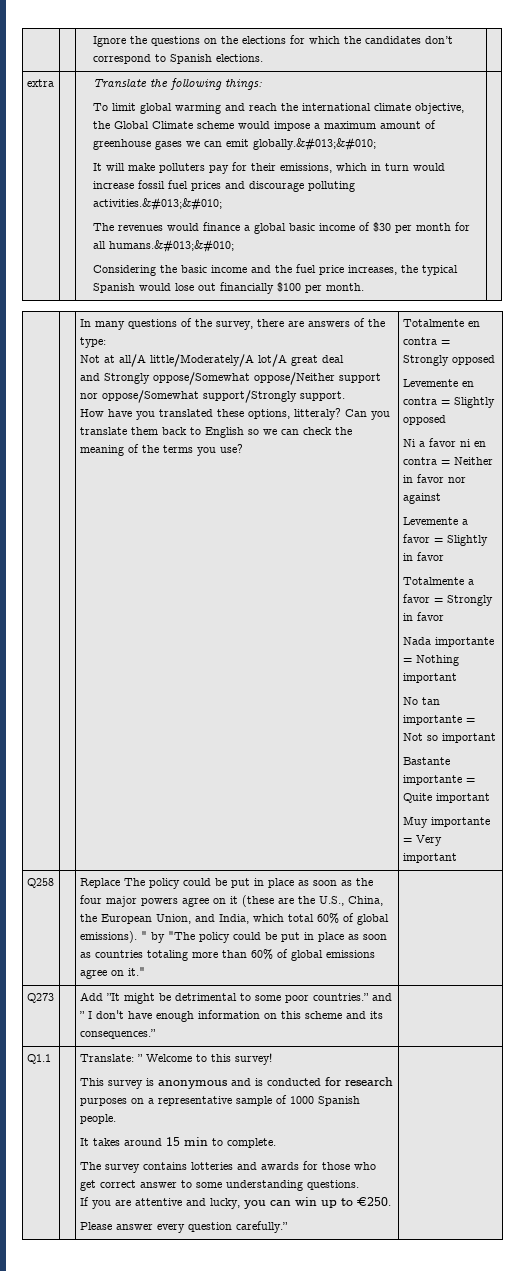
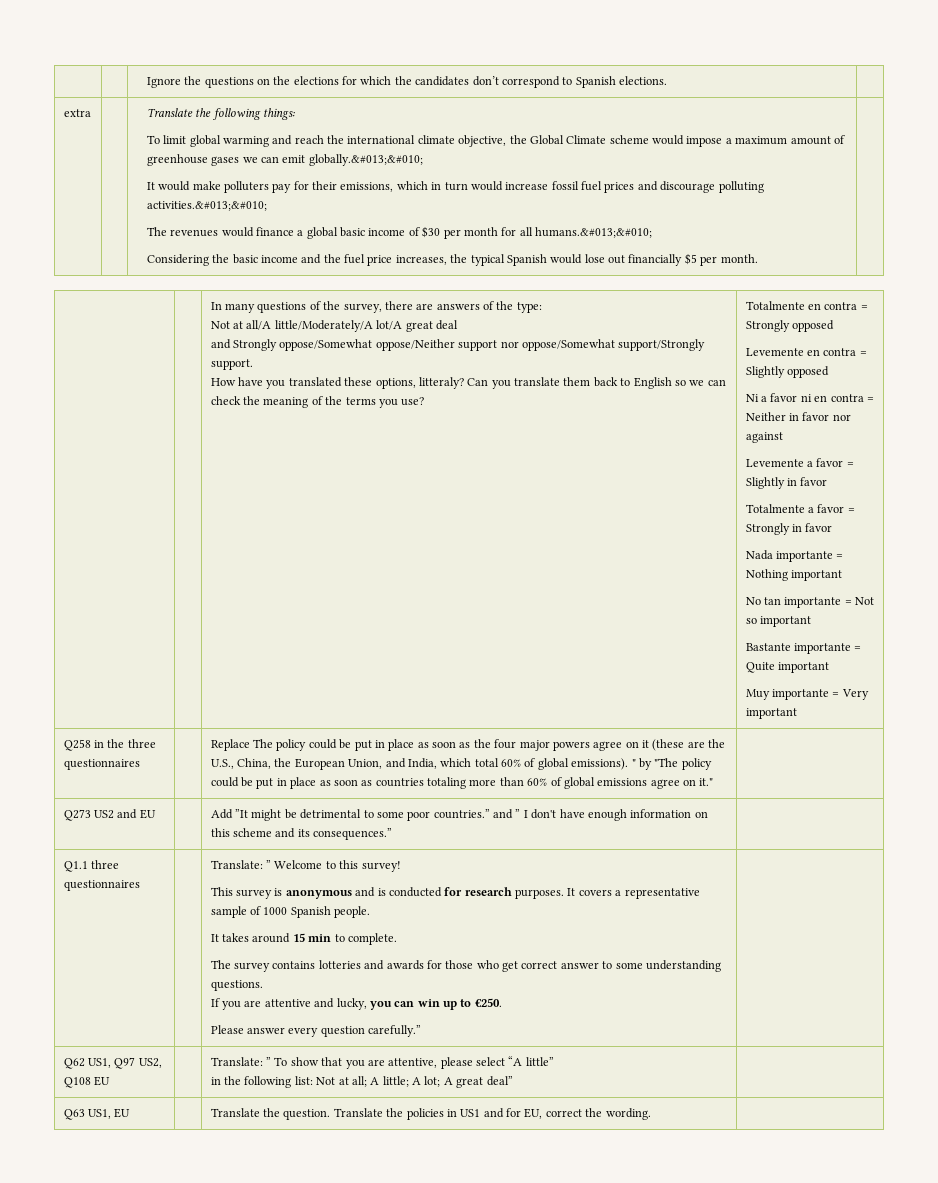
- It will make polluters pay for their emissions, which in turn would increase fossil fuel prices and discourage polluting activities.&#013;&#010;
+ It would make polluters pay for their emissions, which in turn would increase fossil fuel prices and discourage polluting activities.&#013;&#010;
- Considering the basic income and the fuel price increases, the typical Spanish would lose out financially $100 per month.
+ Considering the basic income and the fuel price increases, the typical Spanish would lose out financially $5 per month.
- Q258
+ Q258 in the three questionnaires
- Q273 | | Add ”It might be detrimental to some poor countries.” and ” I don't have enough information on this scheme and its consequences.” |
+ Q273 US2 and EU | | Add ”It might be detrimental to some poor countries.” and ” I don't have enough information on this scheme and its consequences.” |
- Q1.1
+ Q1.1 three questionnaires
- This survey is anonymous and is conducted for research purposes on a representative sample of 1000 Spanish people.
+ This survey is anonymous and is conducted for research purposes. It covers a representative sample of 1000 Spanish people.
+ Q62 US1, Q97 US2, Q108 EU | | Translate: ” To show that you are attentive, please select “A little”
+ in the following list: Not at all; A little; A lot; A great deal” |
+ Q63 US1, EU | | Translate the question. Translate the policies in US1 and for EU, correct the wording. |

